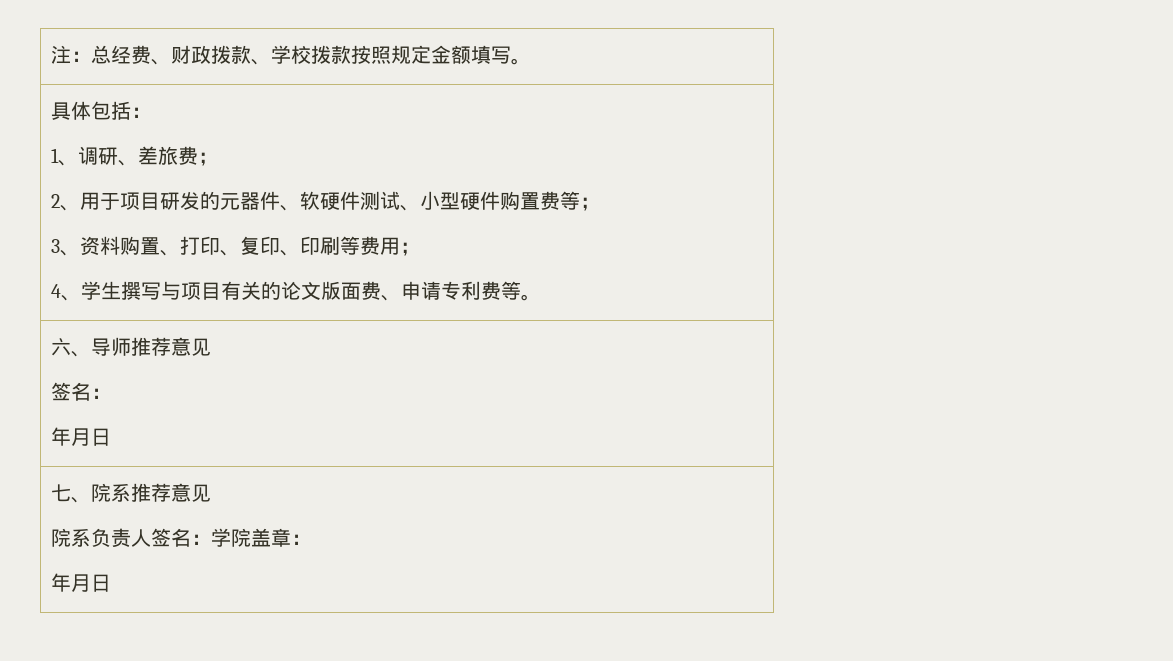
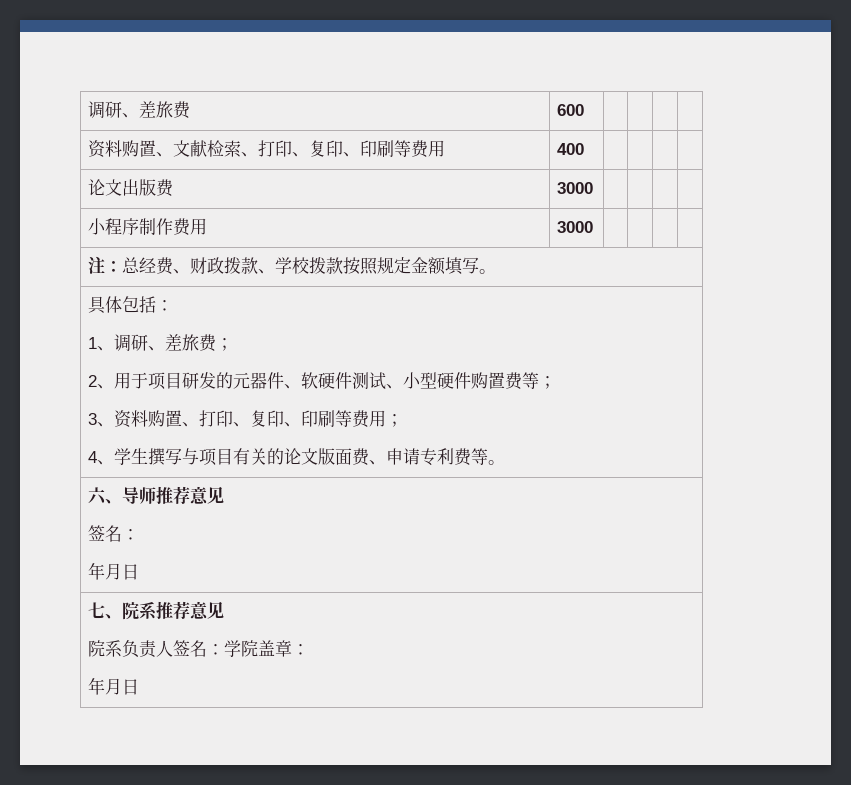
+ 调研、差旅费 | 600 | | | |
+ 资料购置、文献检索、打印、复印、印刷等费用 | 400 | | | |
+ 论文出版费 | 3000 | | | |
+ 小程序制作费用 | 3000 | | | |

